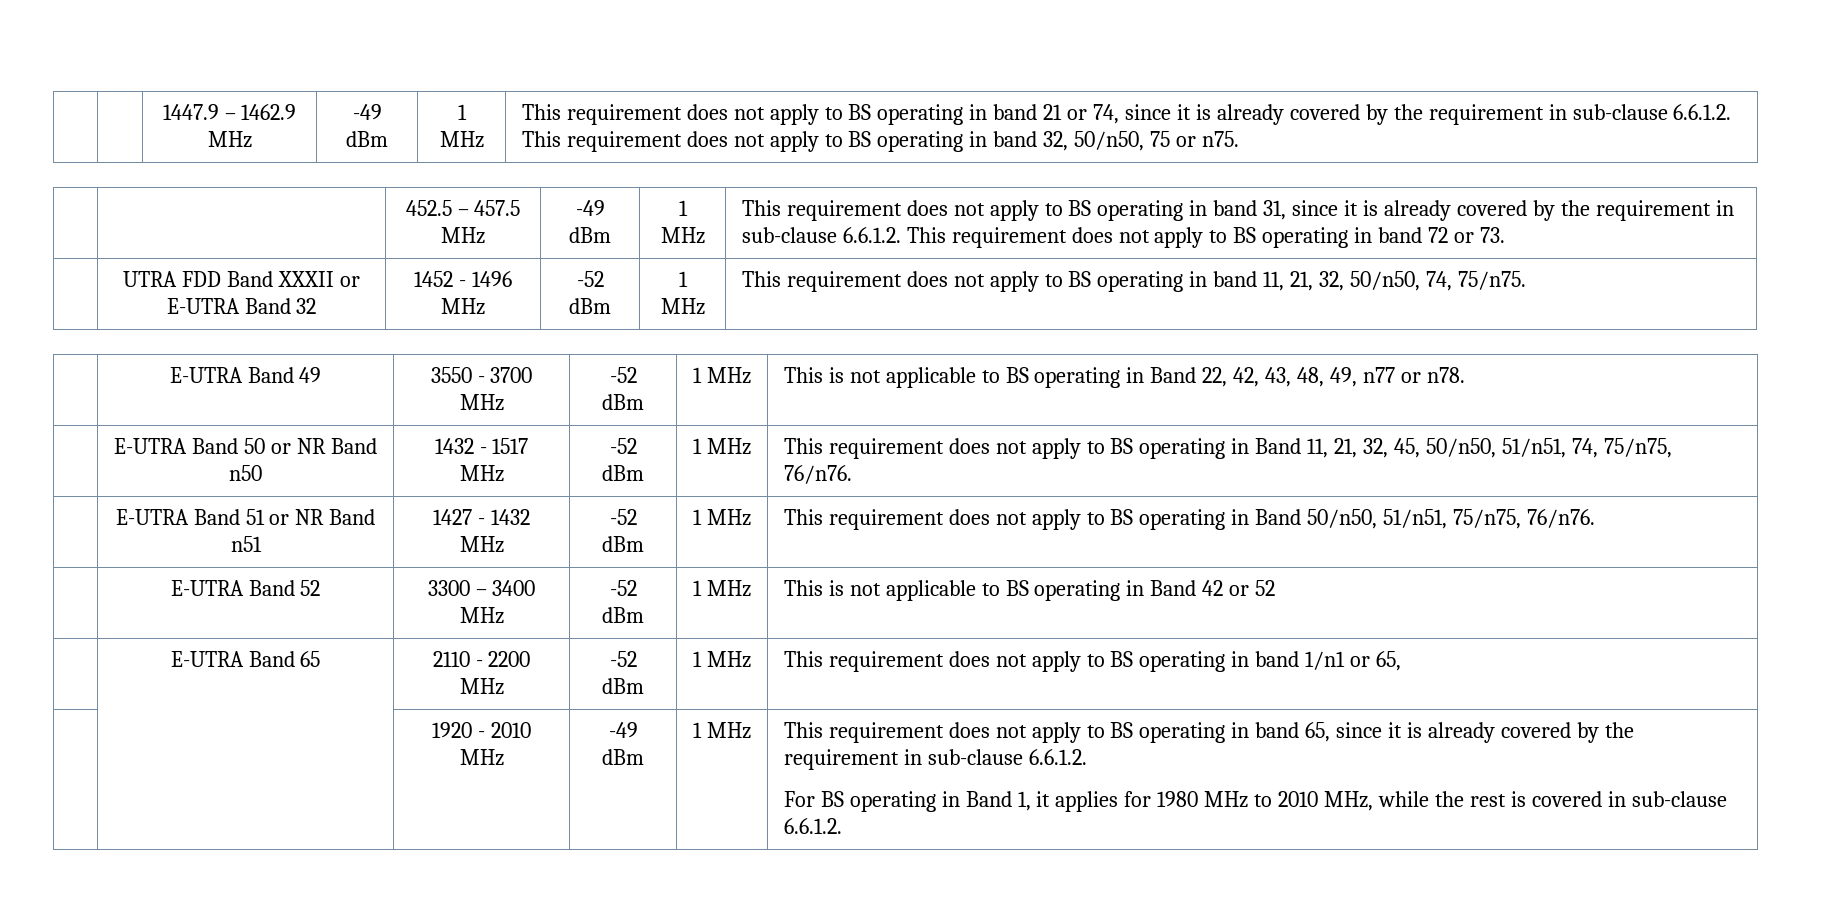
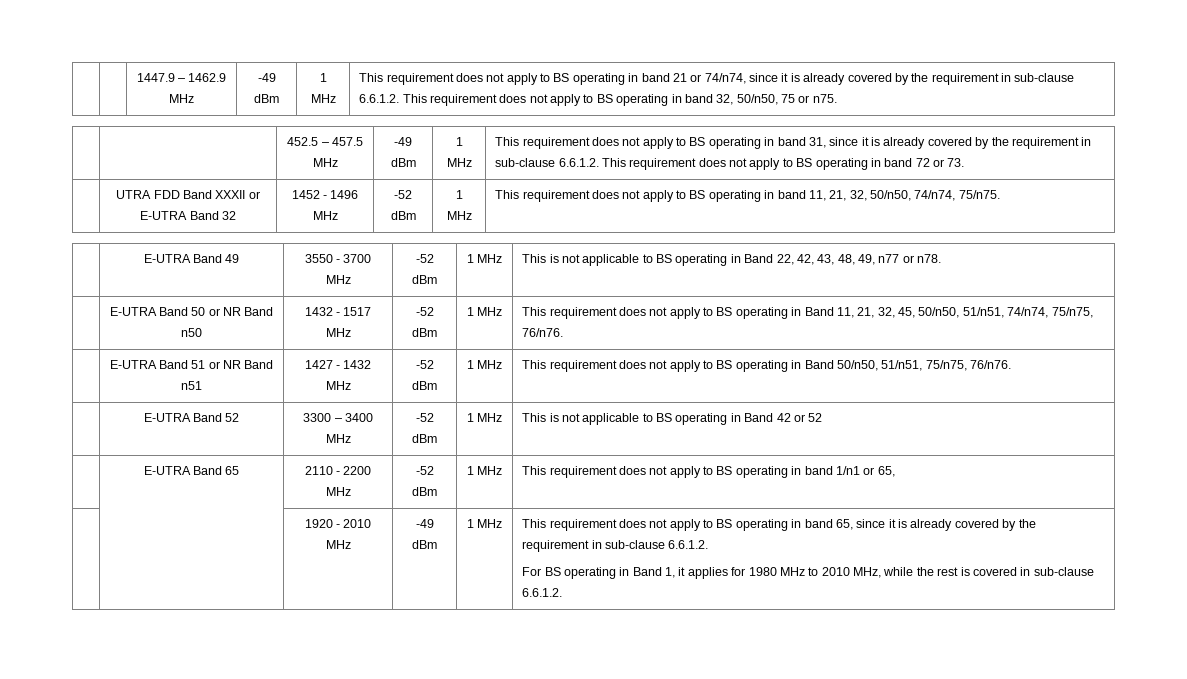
- This requirement does not apply to BS operating in band 21 or 74, since it is already covered by the requirement in sub-clause 6.6.1.2. This requirement does not apply to BS operating in band 32, 50/n50, 75 or n75.
+ This requirement does not apply to BS operating in band 21 or 74/n74, since it is already covered by the requirement in sub-clause 6.6.1.2. This requirement does not apply to BS operating in band 32, 50/n50, 75 or n75.
- | UTRA FDD Band XXXII or E-UTRA Band 32 | 1452 - 1496 MHz | -52 dBm | 1 MHz | This requirement does not apply to BS operating in band 11, 21, 32, 50/n50, 74, 75/n75.
+ | UTRA FDD Band XXXII or E-UTRA Band 32 | 1452 - 1496 MHz | -52 dBm | 1 MHz | This requirement does not apply to BS operating in band 11, 21, 32, 50/n50, 74/n74, 75/n75.
- | E-UTRA Band 50 or NR Band n50 | 1432 - 1517 MHz | -52 dBm | 1 MHz | This requirement does not apply to BS operating in Band 11, 21, 32, 45, 50/n50, 51/n51, 74, 75/n75, 76/n76.
+ | E-UTRA Band 50 or NR Band n50 | 1432 - 1517 MHz | -52 dBm | 1 MHz | This requirement does not apply to BS operating in Band 11, 21, 32, 45, 50/n50, 51/n51, 74/n74, 75/n75, 76/n76.

